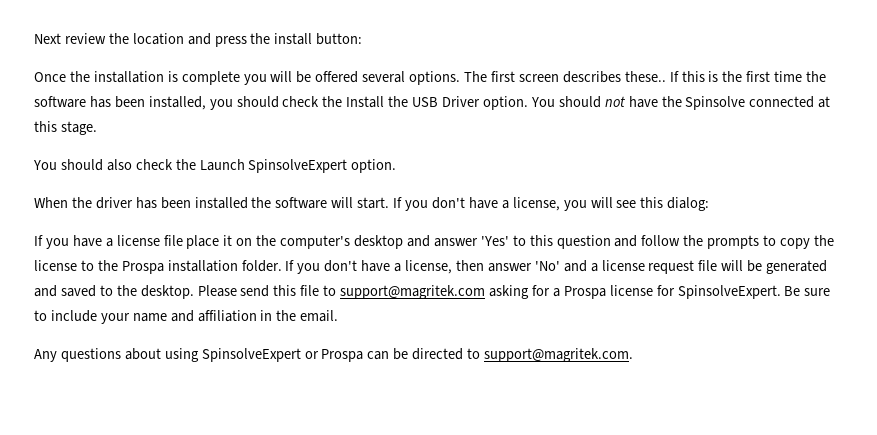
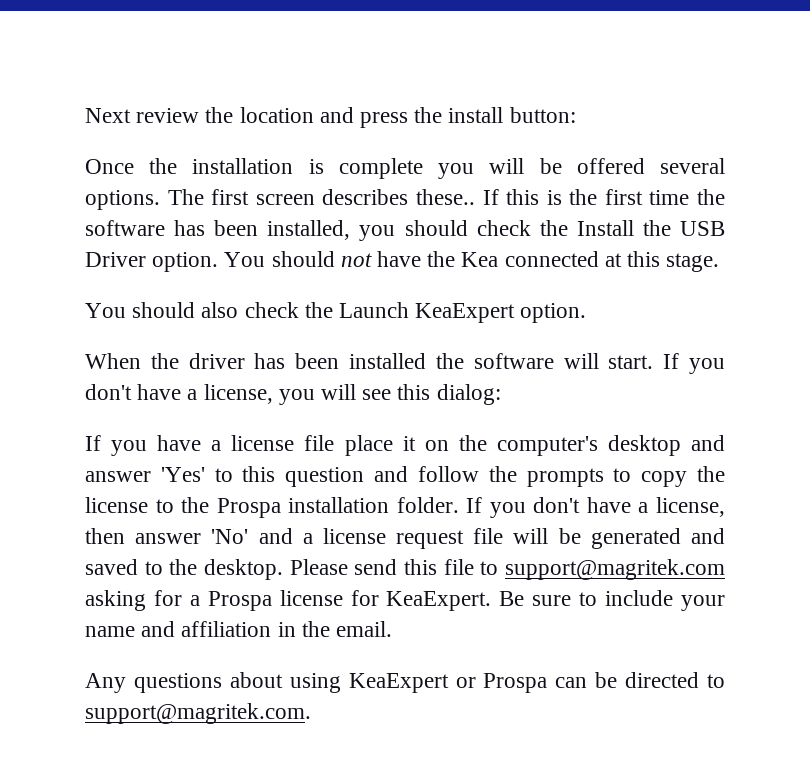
- You should not have the Spinsolve connected at this stage.
+ You should not have the Kea connected at this stage.
- You should also check the Launch SpinsolveExpert option.
+ You should also check the Launch KeaExpert option.
- Please send this file to support@magritek.com asking for a Prospa license for SpinsolveExpert.
+ Please send this file to support@magritek.com asking for a Prospa license for KeaExpert.
- Any questions about using SpinsolveExpert or Prospa can be directed to support@magritek.com.
+ Any questions about using KeaExpert or Prospa can be directed to support@magritek.com.

